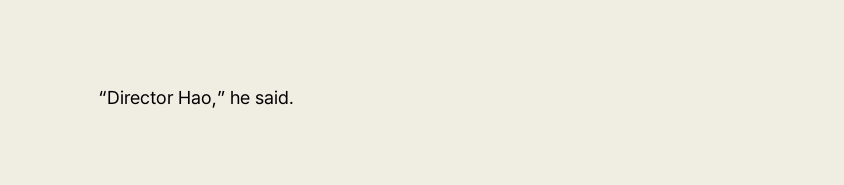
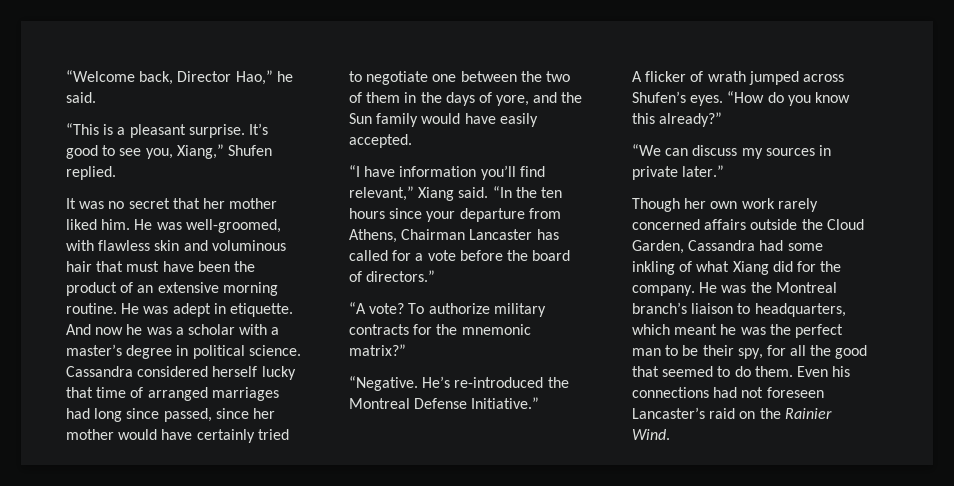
- “Director Hao,” he said.
+ “Welcome back, Director Hao,” he said.
+ “This is a pleasant surprise. It’s good to see you, Xiang,” Shufen replied.
+ It was no secret that her mother liked him. He was well-groomed, with flawless skin and voluminous hair that must have been the product of an extensive morning routine. He was adept in etiquette. And now he was a scholar with a master’s degree in political science. Cassandra considered herself lucky that time of arranged marriages had long since passed, since her mother would have certainly tried to negotiate one between the two of them in the days of yore, and the Sun family would have easily accepted.
+ “I have information you’ll find relevant,” Xiang said. “In the ten hours since your departure from Athens, Chairman Lancaster has called for a vote before the board of directors.”
+ “A vote? To authorize military contracts for the mnemonic matrix?”
+ “Negative. He’s re-introduced the Montreal Defense Initiative.”
+ A flicker of wrath jumped across Shufen’s eyes. “How do you know this already?”
+ “We can discuss my sources in private later.”
+ Though her own work rarely concerned affairs outside the Cloud Garden, Cassandra had some inkling of what Xiang did for the company. He was the Montreal branch’s liaison to headquarters, which meant he was the perfect man to be their spy, for all the good that seemed to do them. Even his connections had not foreseen Lancaster’s raid on the Rainier Wind.

